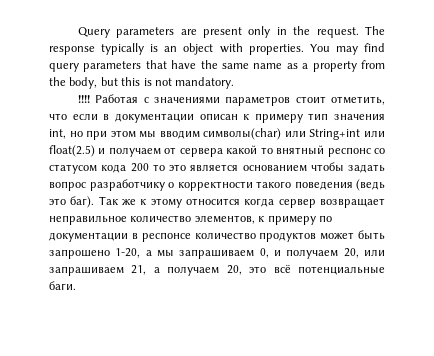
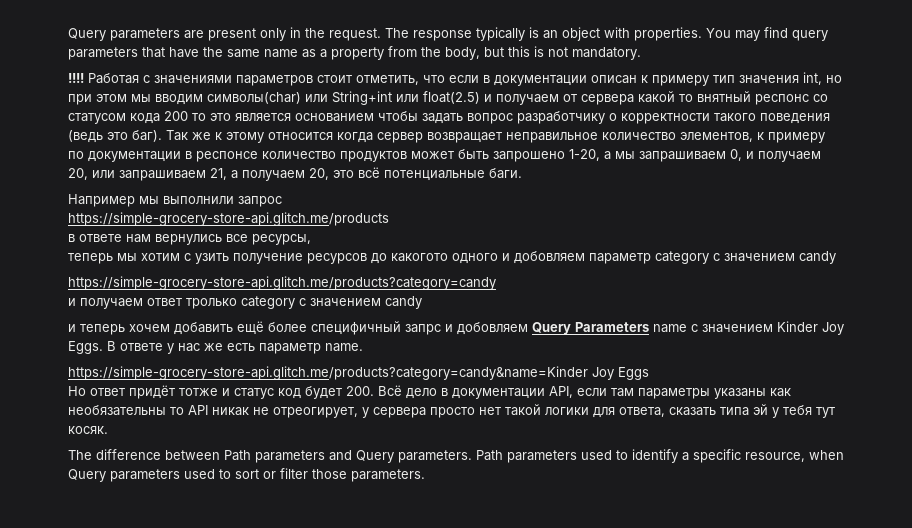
+ Например мы выполнили запрос
+ https://simple-grocery-store-api.glitch.me/products
+ в ответе нам вернулись все ресурсы,
+ теперь мы хотим с узить получение ресурсов до какогото одного и добовляем параметр category с значением candy
+ https://simple-grocery-store-api.glitch.me/products?category=candy
+ и получаем ответ тролько category с значением candy
+ и теперь хочем добавить ещё более специфичный запрс и добовляем Query Parameters name с значением Kinder Joy Eggs. В ответе у нас же есть параметр name.
+ https://simple-grocery-store-api.glitch.me/products?category=candy&name=Kinder Joy Eggs
+ Но ответ придёт тотже и статус код будет 200. Всё дело в документации API, если там параметры указаны как необязательны то API никак не отреогирует, у сервера просто нет такой логики для ответа, сказать типа эй у тебя тут косяк.
+ The difference between Path parameters and Query parameters. Path parameters used to identify a specific resource, when Query parameters used to sort or filter those parameters.

